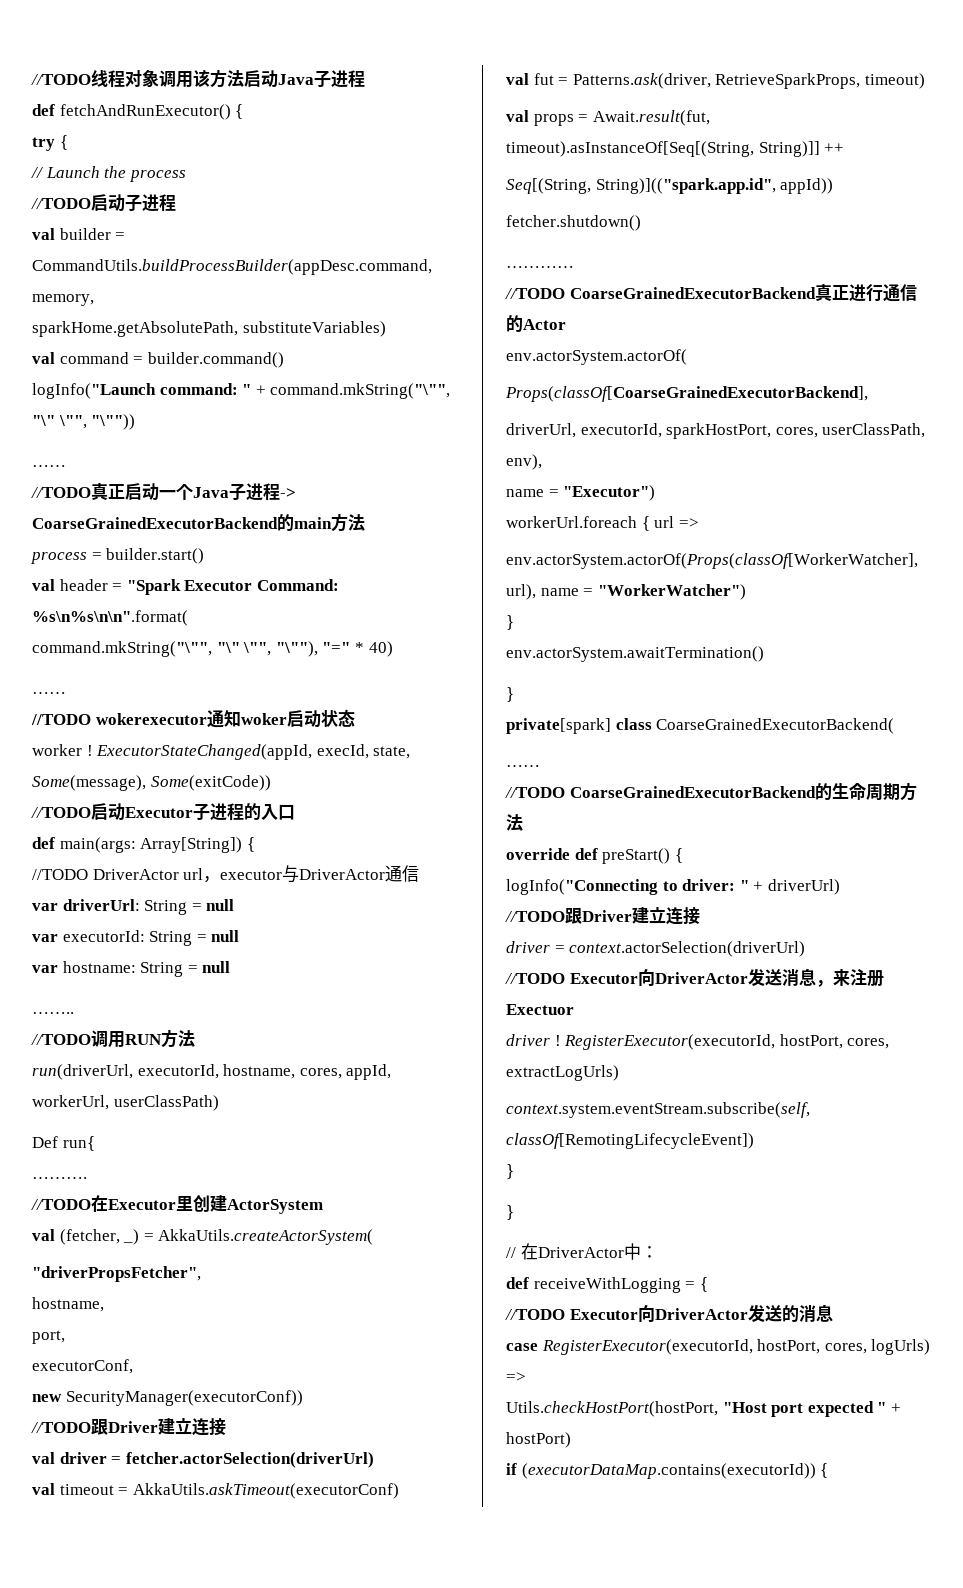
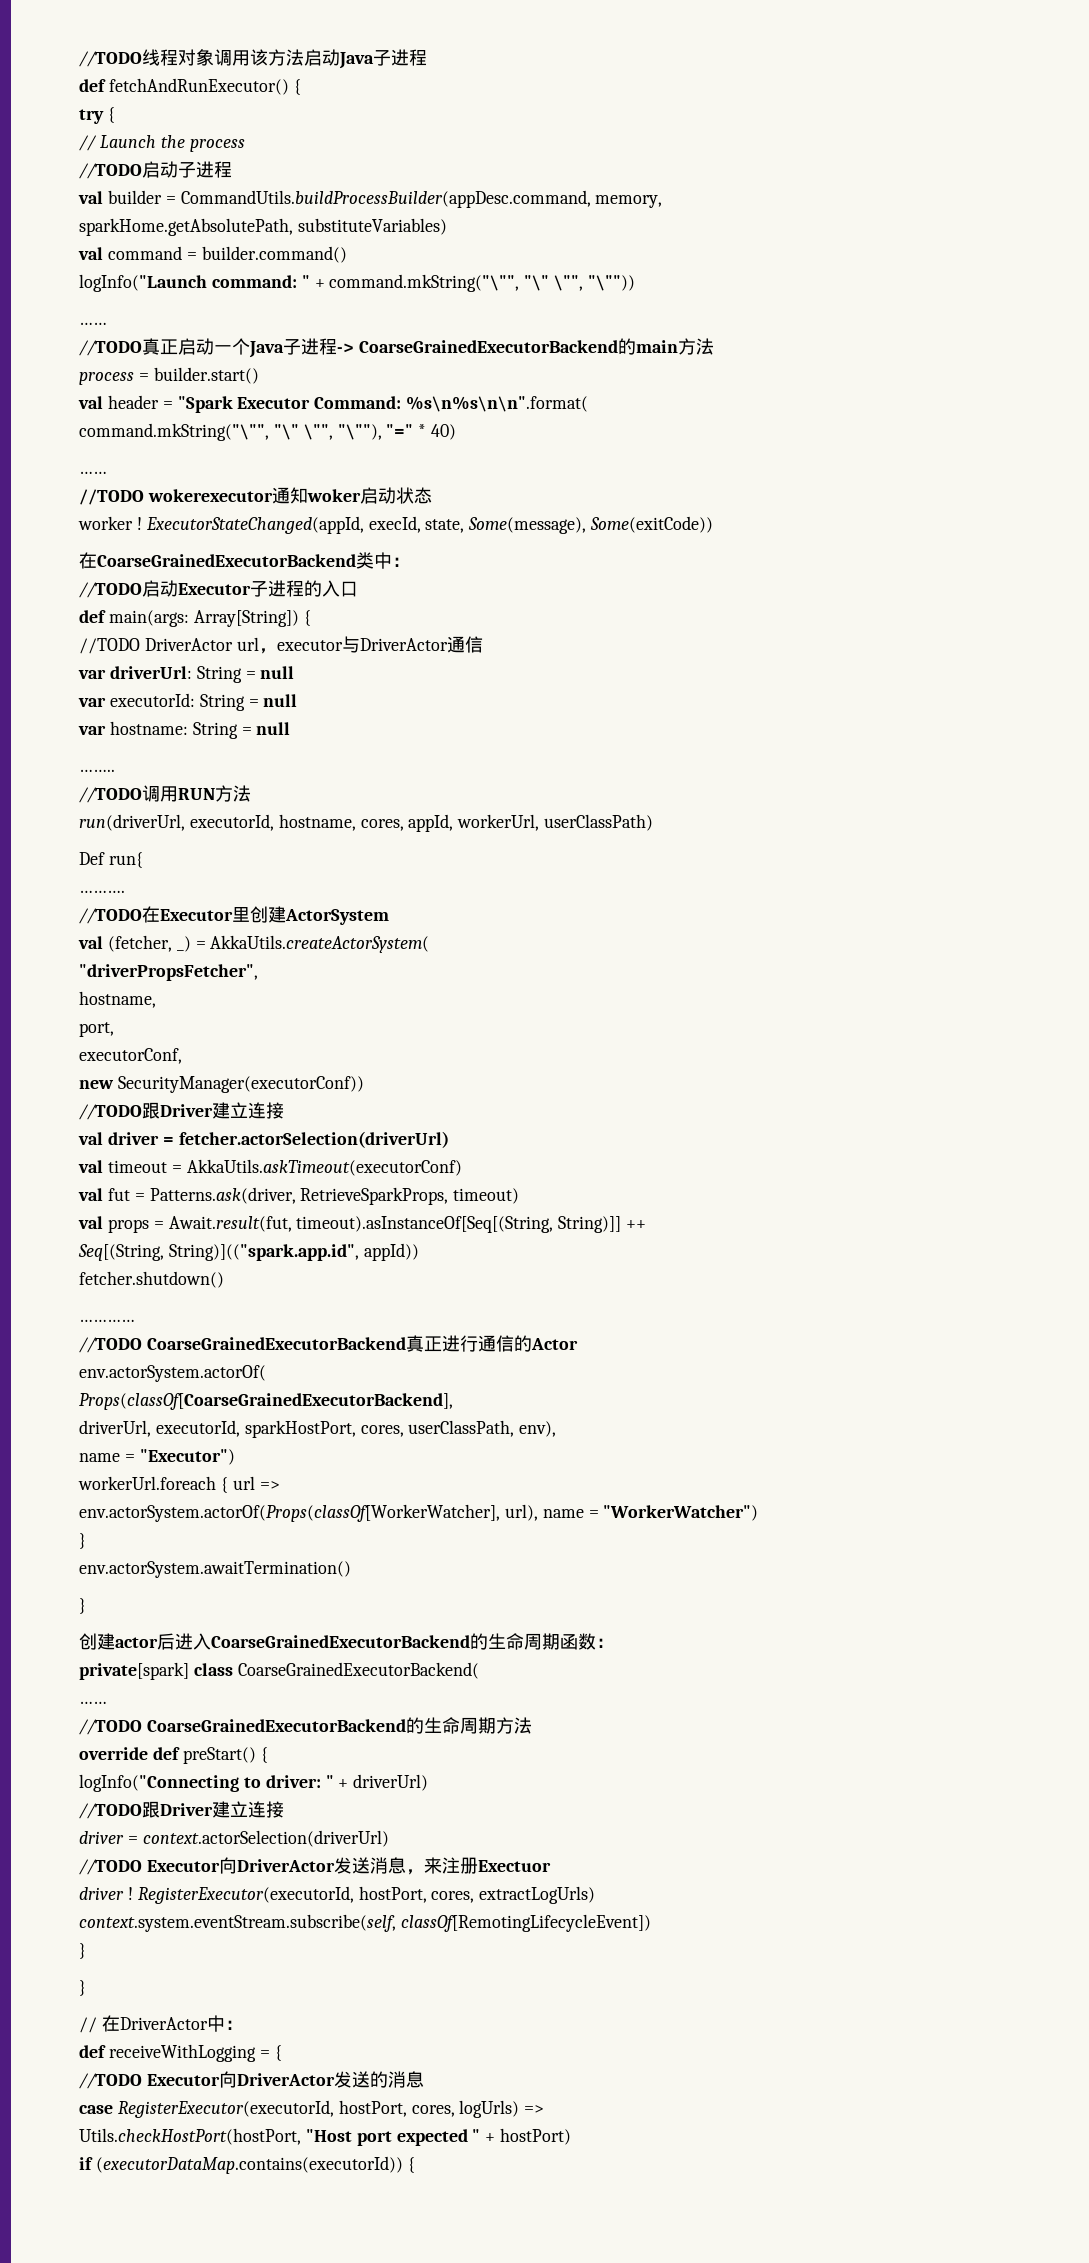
+ 在CoarseGrainedExecutorBackend类中：
+ 创建actor后进入CoarseGrainedExecutorBackend的生命周期函数：

